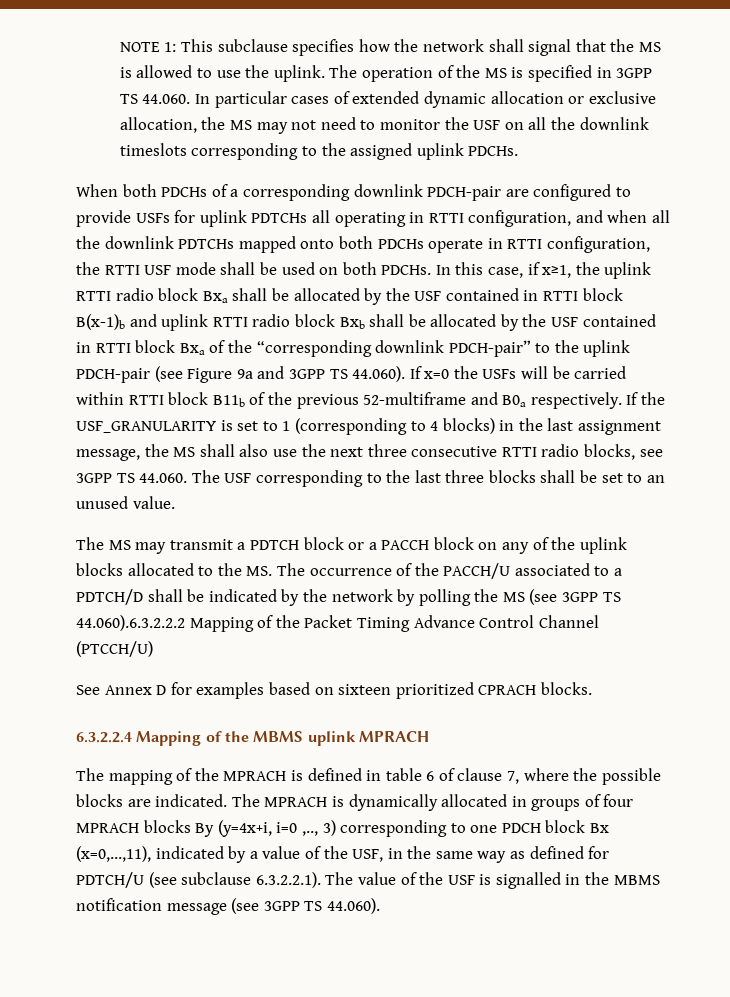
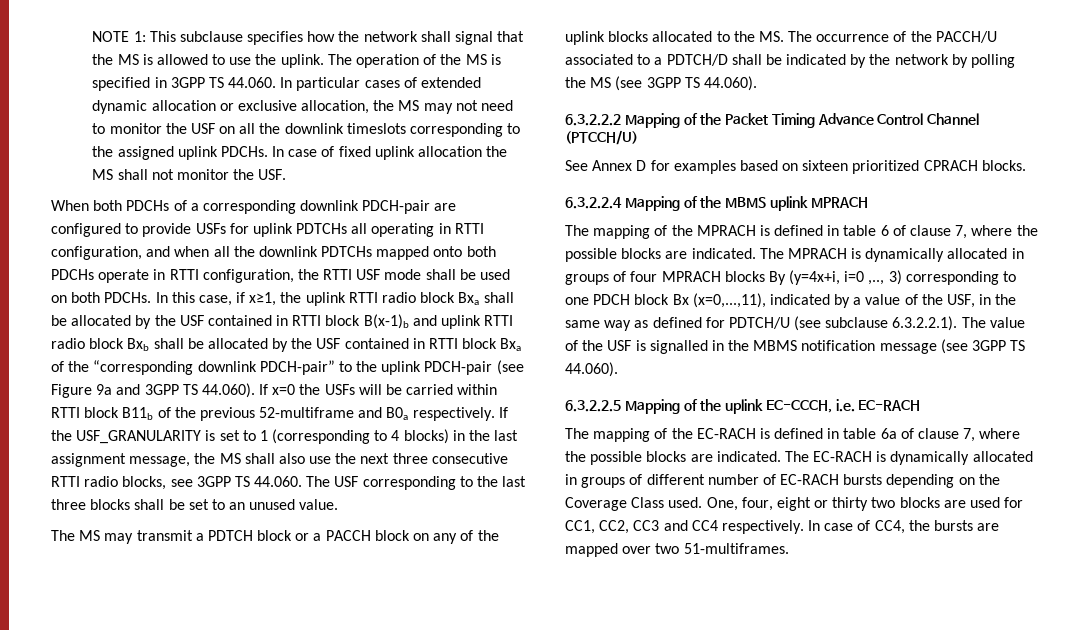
+ In case of fixed uplink allocation the MS shall not monitor the USF.
- The MS may transmit a PDTCH block or a PACCH block on any of the uplink blocks allocated to the MS. The occurrence of the PACCH/U associated to a PDTCH/D shall be indicated by the network by polling the MS (see 3GPP TS 44.060).6.3.2.2.2 Mapping of the Packet Timing Advance Control Channel (PTCCH/U)
+ The MS may transmit a PDTCH block or a PACCH block on any of the uplink blocks allocated to the MS. The occurrence of the PACCH/U associated to a PDTCH/D shall be indicated by the network by polling the MS (see 3GPP TS 44.060).
+ 6.3.2.2.2 Mapping of the Packet Timing Advance Control Channel (PTCCH/U)
+ 6.3.2.2.5 Mapping of the uplink EC-CCCH, i.e. EC-RACH
+ The mapping of the EC-RACH is defined in table 6a of clause 7, where the possible blocks are indicated. The EC-RACH is dynamically allocated in groups of different number of EC-RACH bursts depending on the Coverage Class used. One, four, eight or thirty two blocks are used for CC1, CC2, CC3 and CC4 respectively. In case of CC4, the bursts are mapped over two 51-multiframes.

